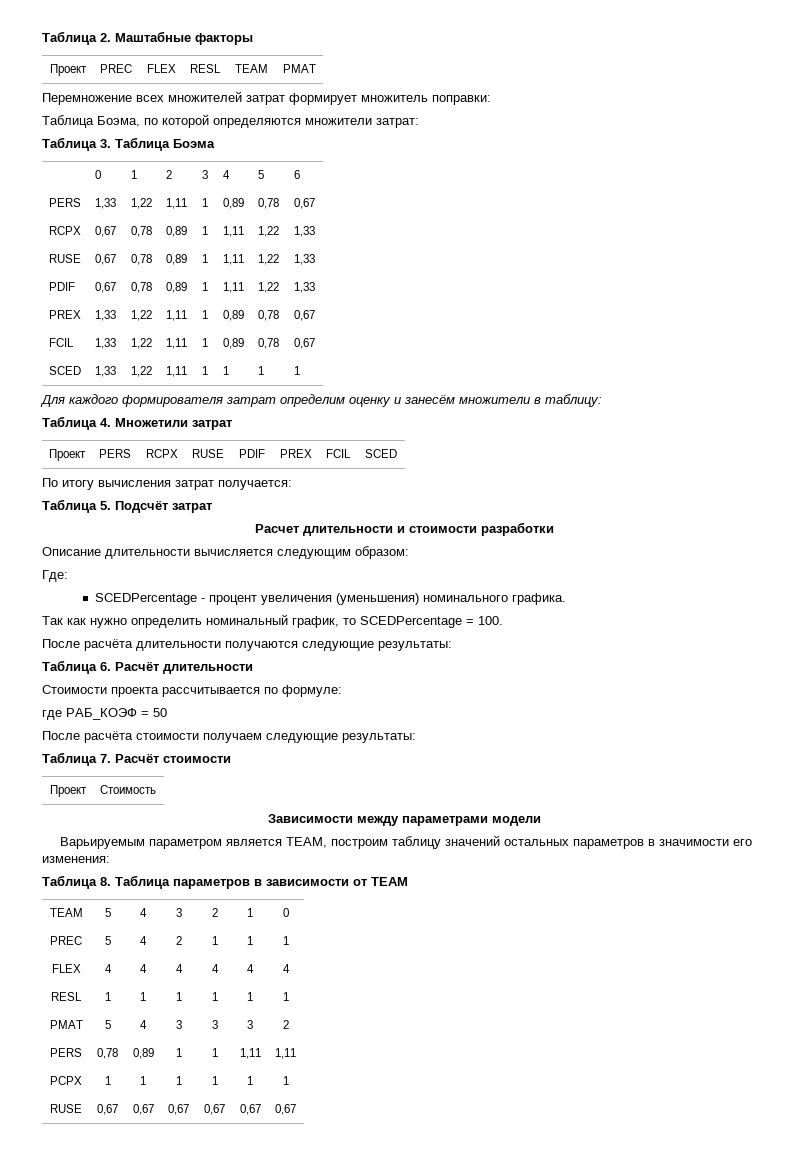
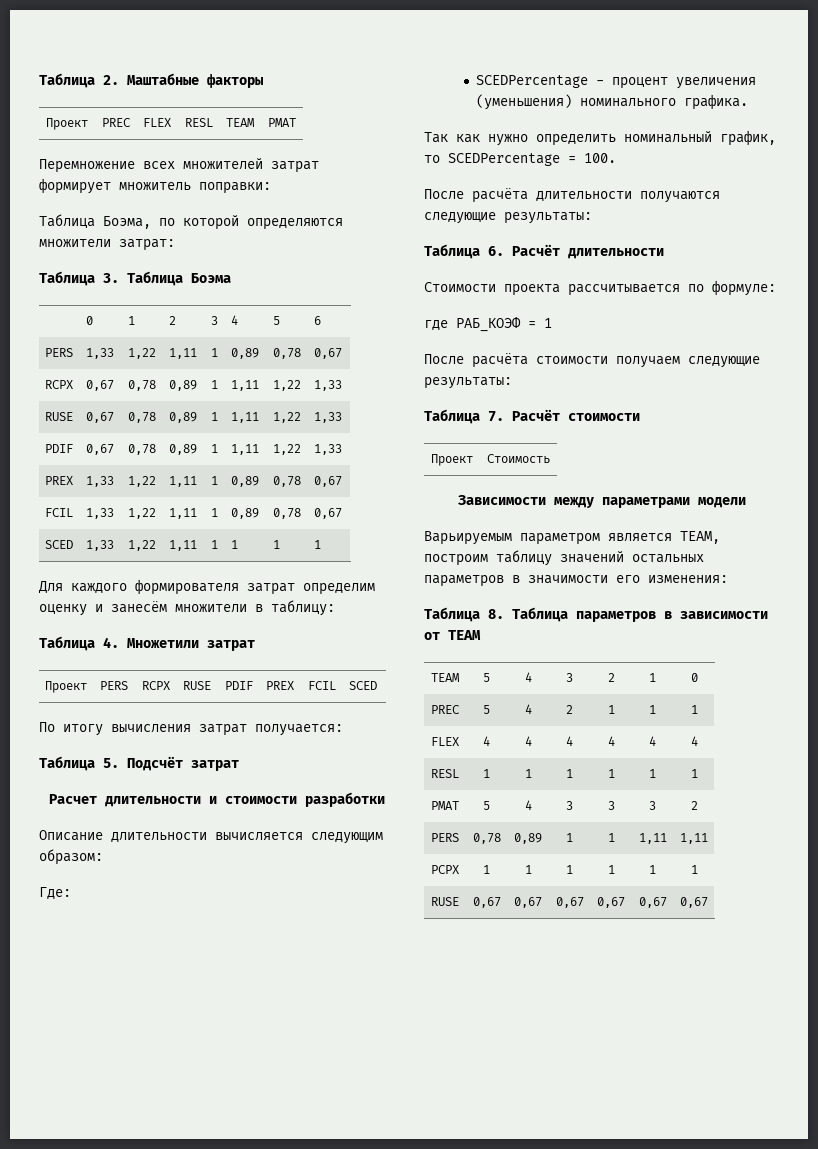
- где РАБ_КОЭФ = 50
+ где РАБ_КОЭФ = 1

